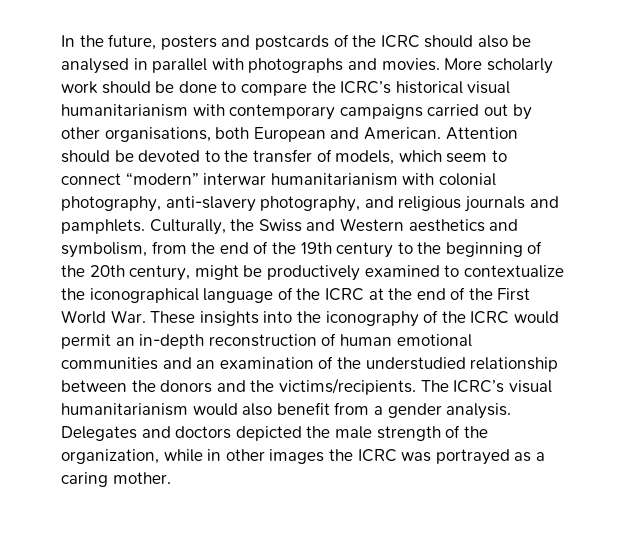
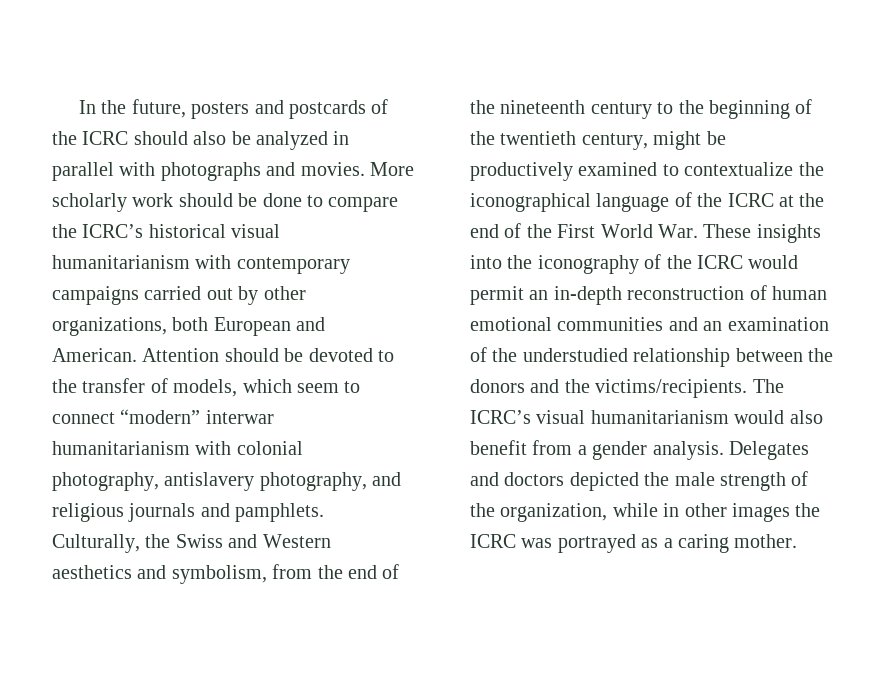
- In the future, posters and postcards of the ICRC should also be analysed in parallel with photographs and movies.
+ In the future, posters and postcards of the ICRC should also be analyzed in parallel with photographs and movies.
- More scholarly work should be done to compare the ICRC’s historical visual humanitarianism with contemporary campaigns carried out by other organisations, both European and American.
+ More scholarly work should be done to compare the ICRC’s historical visual humanitarianism with contemporary campaigns carried out by other organizations, both European and American.
- Attention should be devoted to the transfer of models, which seem to connect “modern” interwar humanitarianism with colonial photography, anti-slavery photography, and religious journals and pamphlets.
+ Attention should be devoted to the transfer of models, which seem to connect “modern” interwar humanitarianism with colonial photography, antislavery photography, and religious journals and pamphlets.
- Culturally, the Swiss and Western aesthetics and symbolism, from the end of the 19th century to the beginning of the 20th century, might be productively examined to contextualize the iconographical language of the ICRC at the end of the First World War. These insights into the iconography of the ICRC would permit an in-depth reconstruction of human emotional communities and an examination of the understudied relationship between the donors and the victims/recipients.
+ Culturally, the Swiss and Western aesthetics and symbolism, from the end of the nineteenth century to the beginning of the twentieth century, might be productively examined to contextualize the iconographical language of the ICRC at the end of the First World War. These insights into the iconography of the ICRC would permit an in-depth reconstruction of human emotional communities and an examination of the understudied relationship between the donors and the victims/recipients.

